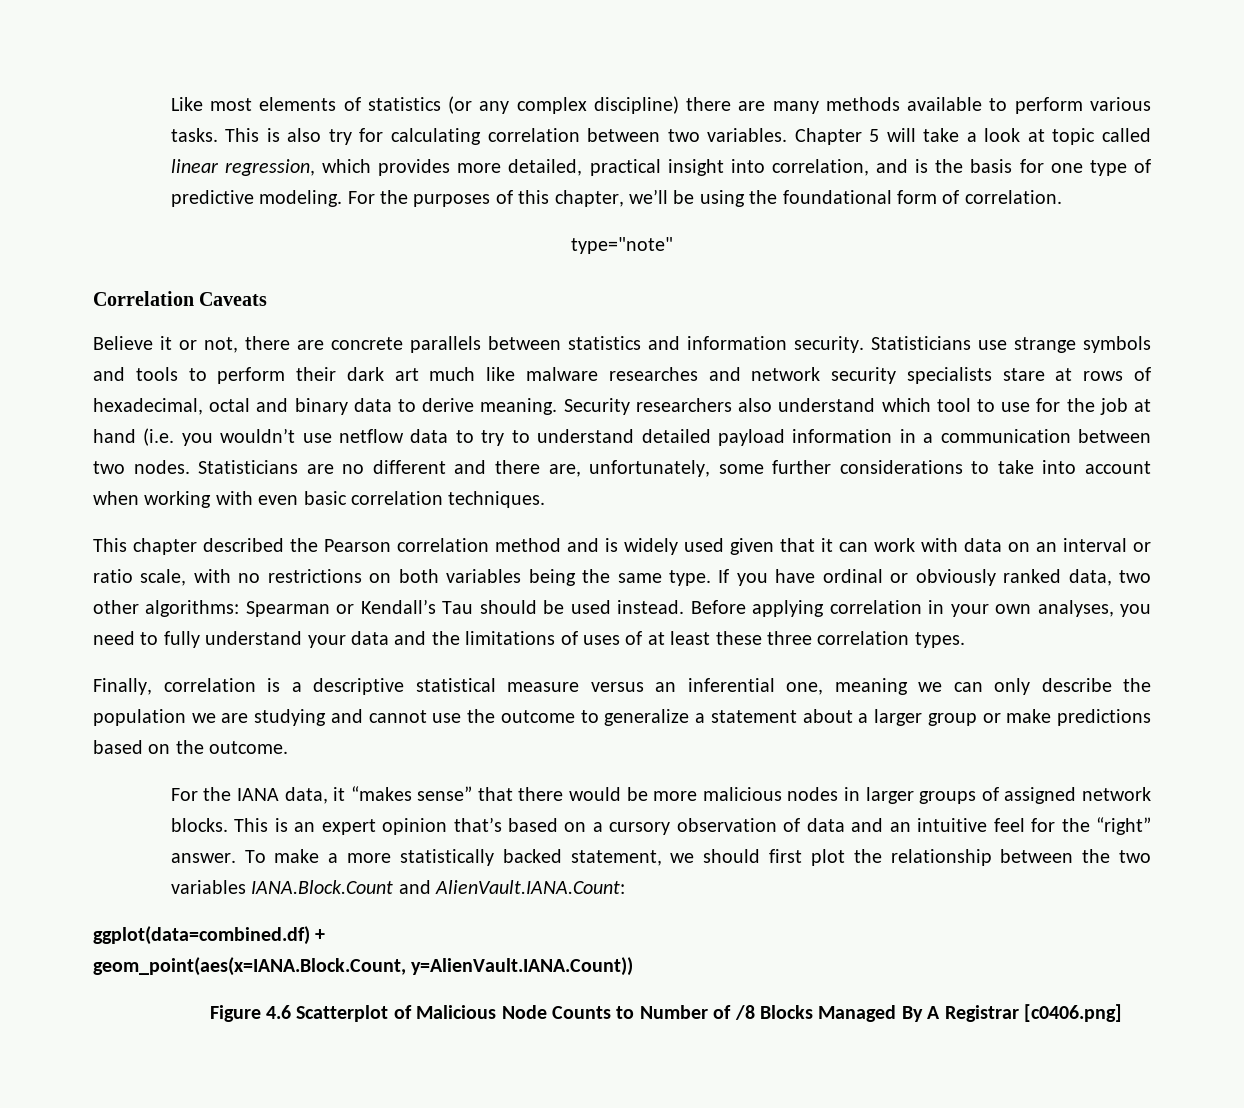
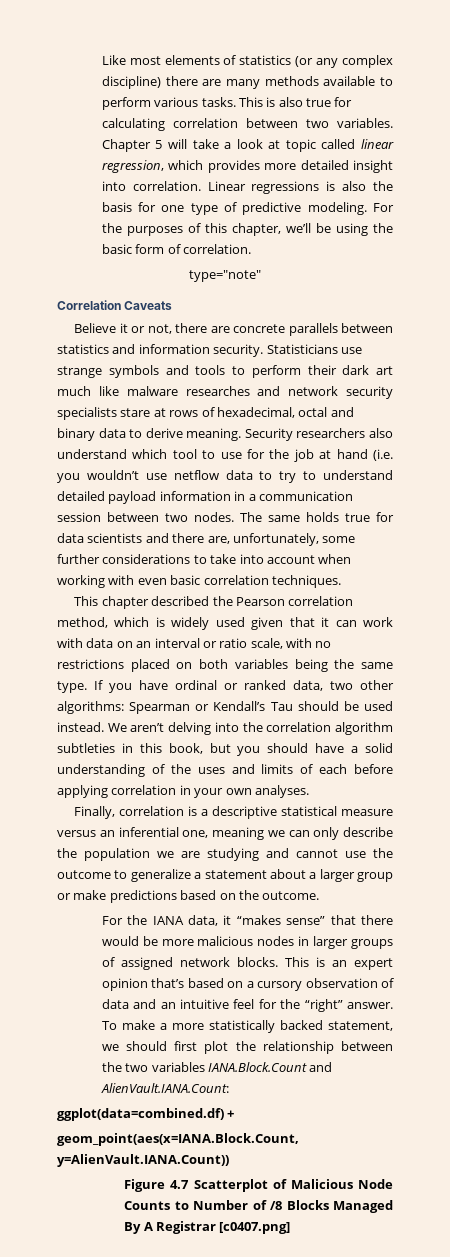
- This is also try for calculating correlation between two variables.
+ This is also true for calculating correlation between two variables.
- Chapter 5 will take a look at topic called linear regression, which provides more detailed, practical insight into correlation, and is the basis for one type of predictive modeling.
+ Chapter 5 will take a look at topic called linear regression, which provides more detailed insight into correlation. Linear regressions is also the basis for one type of predictive modeling.
- For the purposes of this chapter, we’ll be using the foundational form of correlation.
+ For the purposes of this chapter, we’ll be using the basic form of correlation.
- Security researchers also understand which tool to use for the job at hand (i.e. you wouldn’t use netflow data to try to understand detailed payload information in a communication between two nodes.
+ Security researchers also understand which tool to use for the job at hand (i.e. you wouldn’t use netflow data to try to understand detailed payload information in a communication session between two nodes.
- Statisticians are no different and there are, unfortunately, some further considerations to take into account when working with even basic correlation techniques.
+ The same holds true for data scientists and there are, unfortunately, some further considerations to take into account when working with even basic correlation techniques.
- This chapter described the Pearson correlation method and is widely used given that it can work with data on an interval or ratio scale, with no restrictions on both variables being the same type.
+ This chapter described the Pearson correlation method, which is widely used given that it can work with data on an interval or ratio scale, with no restrictions placed on both variables being the same type.
- If you have ordinal or obviously ranked data, two other algorithms: Spearman or Kendall’s Tau should be used instead.
+ If you have ordinal or ranked data, two other algorithms: Spearman or Kendall’s Tau should be used instead.
- Before applying correlation in your own analyses, you need to fully understand your data and the limitations of uses of at least these three correlation types.
+ We aren’t delving into the correlation algorithm subtleties in this book, but you should have a solid understanding of the uses and limits of each before applying correlation in your own analyses.
- Figure 4.6 Scatterplot of Malicious Node Counts to Number of /8 Blocks Managed By A Registrar [c0406.png]
+ Figure 4.7 Scatterplot of Malicious Node Counts to Number of /8 Blocks Managed By A Registrar [c0407.png]

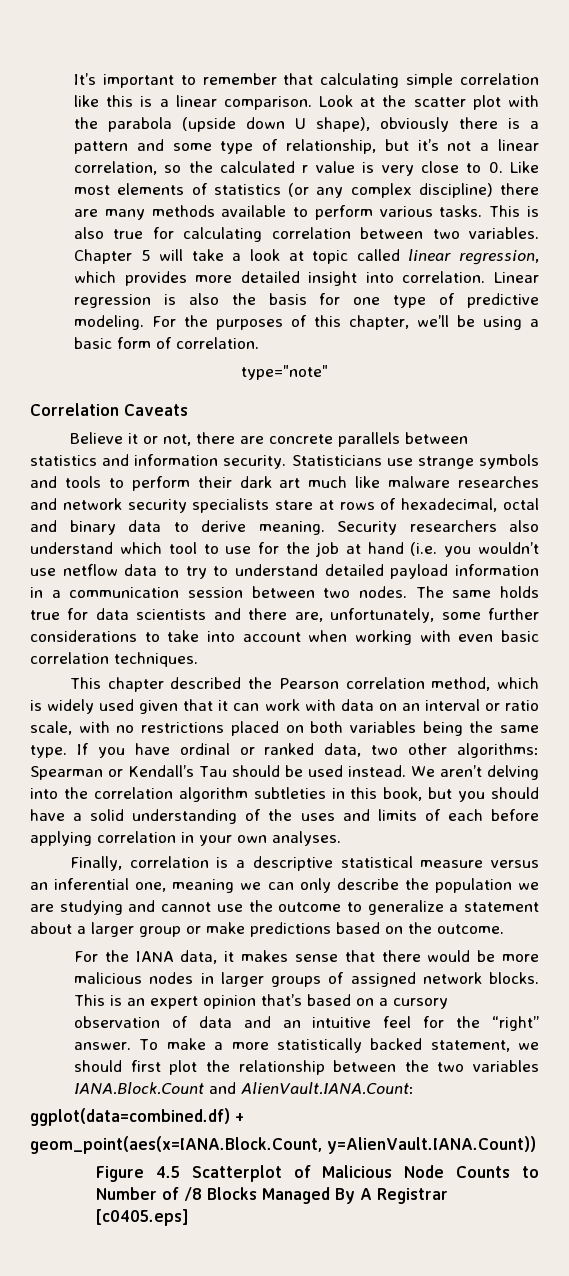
- Like most elements of statistics (or any complex discipline) there are many methods available to perform various tasks.
+ It’s important to remember that calculating simple correlation like this is a linear comparison. Look at the scatter plot with the parabola (upside down U shape), obviously there is a pattern and some type of relationship, but it’s not a linear correlation, so the calculated r value is very close to 0. Like most elements of statistics (or any complex discipline) there are many methods available to perform various tasks.
- Linear regressions is also the basis for one type of predictive modeling.
+ Linear regression is also the basis for one type of predictive modeling.
- For the purposes of this chapter, we’ll be using the basic form of correlation.
+ For the purposes of this chapter, we’ll be using a basic form of correlation.
- For the IANA data, it “makes sense” that there would be more malicious nodes in larger groups of assigned network blocks.
+ For the IANA data, it makes sense that there would be more malicious nodes in larger groups of assigned network blocks.
- Figure 4.7 Scatterplot of Malicious Node Counts to Number of /8 Blocks Managed By A Registrar [c0407.png]
+ Figure 4.5 Scatterplot of Malicious Node Counts to Number of /8 Blocks Managed By A Registrar [c0405.eps]

